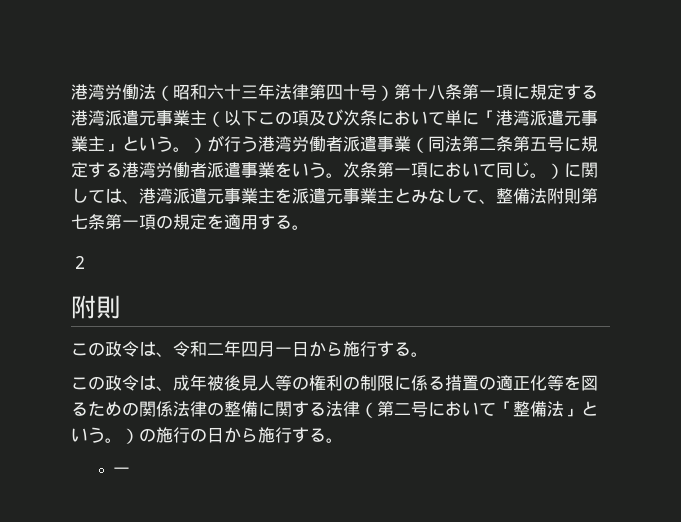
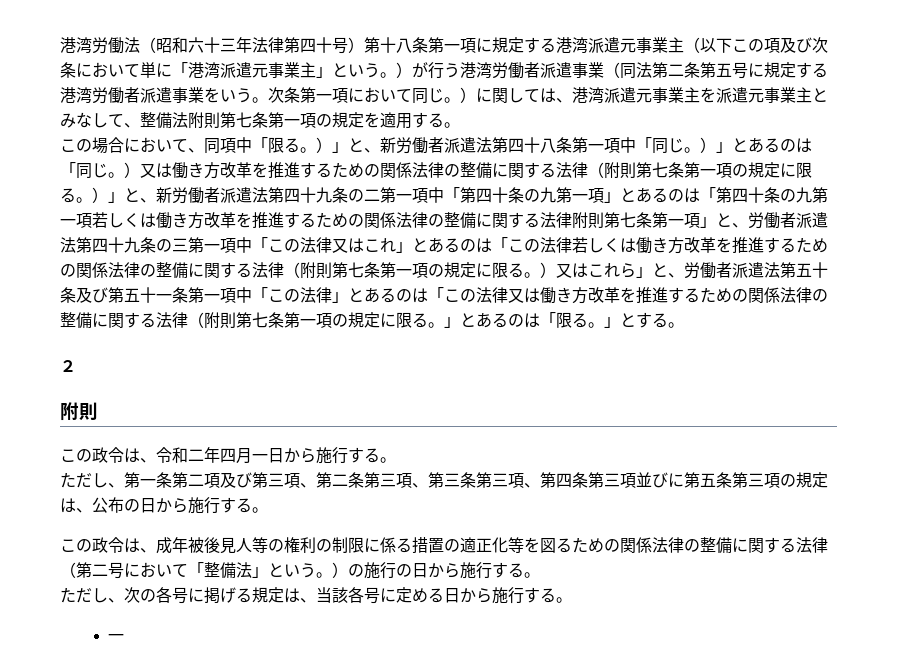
+ この場合において、同項中「限る。）」と、新労働者派遣法第四十八条第一項中「同じ。）」とあるのは「同じ。）又は働き方改革を推進するための関係法律の整備に関する法律（附則第七条第一項の規定に限る。）」と、新労働者派遣法第四十九条の二第一項中「第四十条の九第一項」とあるのは「第四十条の九第一項若しくは働き方改革を推進するための関係法律の整備に関する法律附則第七条第一項」と、労働者派遣法第四十九条の三第一項中「この法律又はこれ」とあるのは「この法律若しくは働き方改革を推進するための関係法律の整備に関する法律（附則第七条第一項の規定に限る。）又はこれら」と、労働者派遣法第五十条及び第五十一条第一項中「この法律」とあるのは「この法律又は働き方改革を推進するための関係法律の整備に関する法律（附則第七条第一項の規定に限る。」とあるのは「限る。」とする。
+ ただし、第一条第二項及び第三項、第二条第三項、第三条第三項、第四条第三項並びに第五条第三項の規定は、公布の日から施行する。
+ ただし、次の各号に掲げる規定は、当該各号に定める日から施行する。

